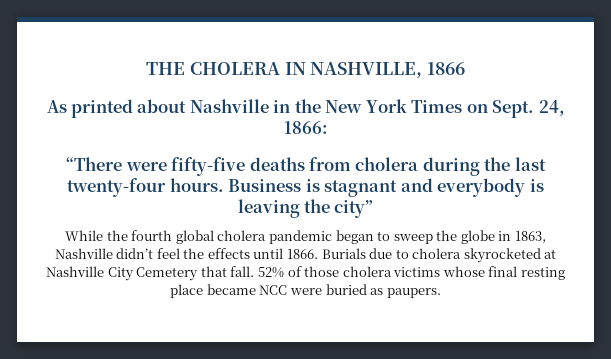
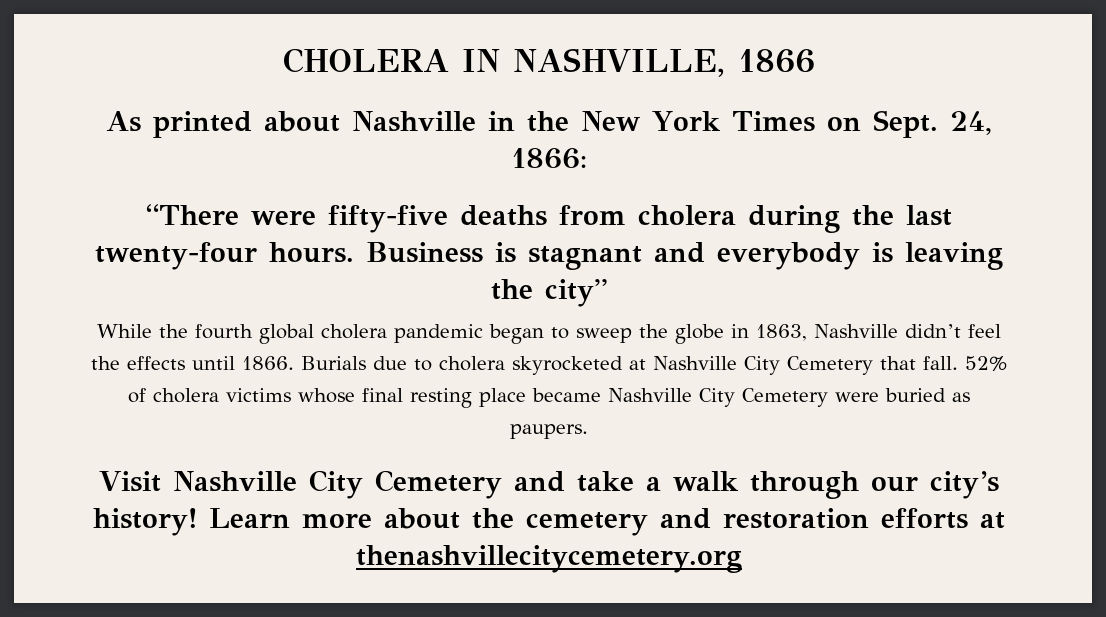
- THE CHOLERA IN NASHVILLE, 1866
+ CHOLERA IN NASHVILLE, 1866
- 52% of those cholera victims whose final resting place became NCC were buried as paupers.
+ 52% of cholera victims whose final resting place became Nashville City Cemetery were buried as paupers.
+ Visit Nashville City Cemetery and take a walk through our city’s history! Learn more about the cemetery and restoration efforts at thenashvillecitycemetery.org

